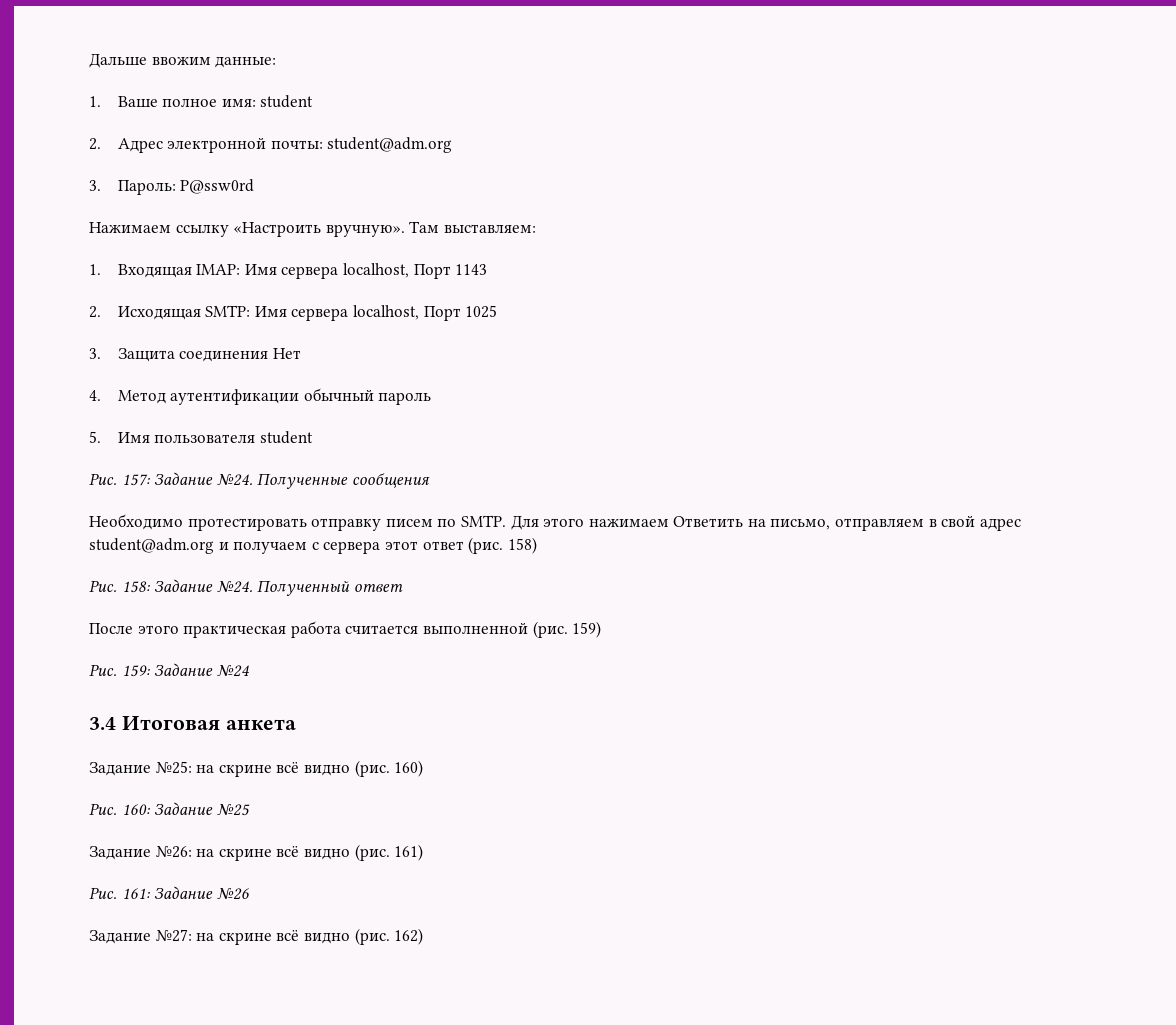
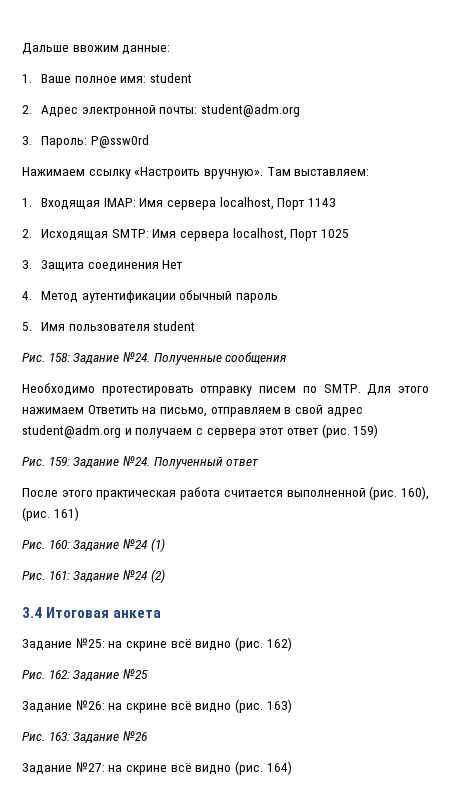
- Рис. 157: Задание №24.
+ Рис. 158: Задание №24.
- 158)
- Рис. 158: Задание №24.
+ 159)
+ Рис. 159: Задание №24.
- 159)
- Рис. 159: Задание №24
+ 160), (рис. 161)
+ Рис. 160: Задание №24 (1)
+ Рис. 161: Задание №24 (2)
- 160)
- Рис. 160: Задание №25
+ 162)
+ Рис. 162: Задание №25
- 161)
- Рис. 161: Задание №26
+ 163)
+ Рис. 163: Задание №26
- 162)
+ 164)

